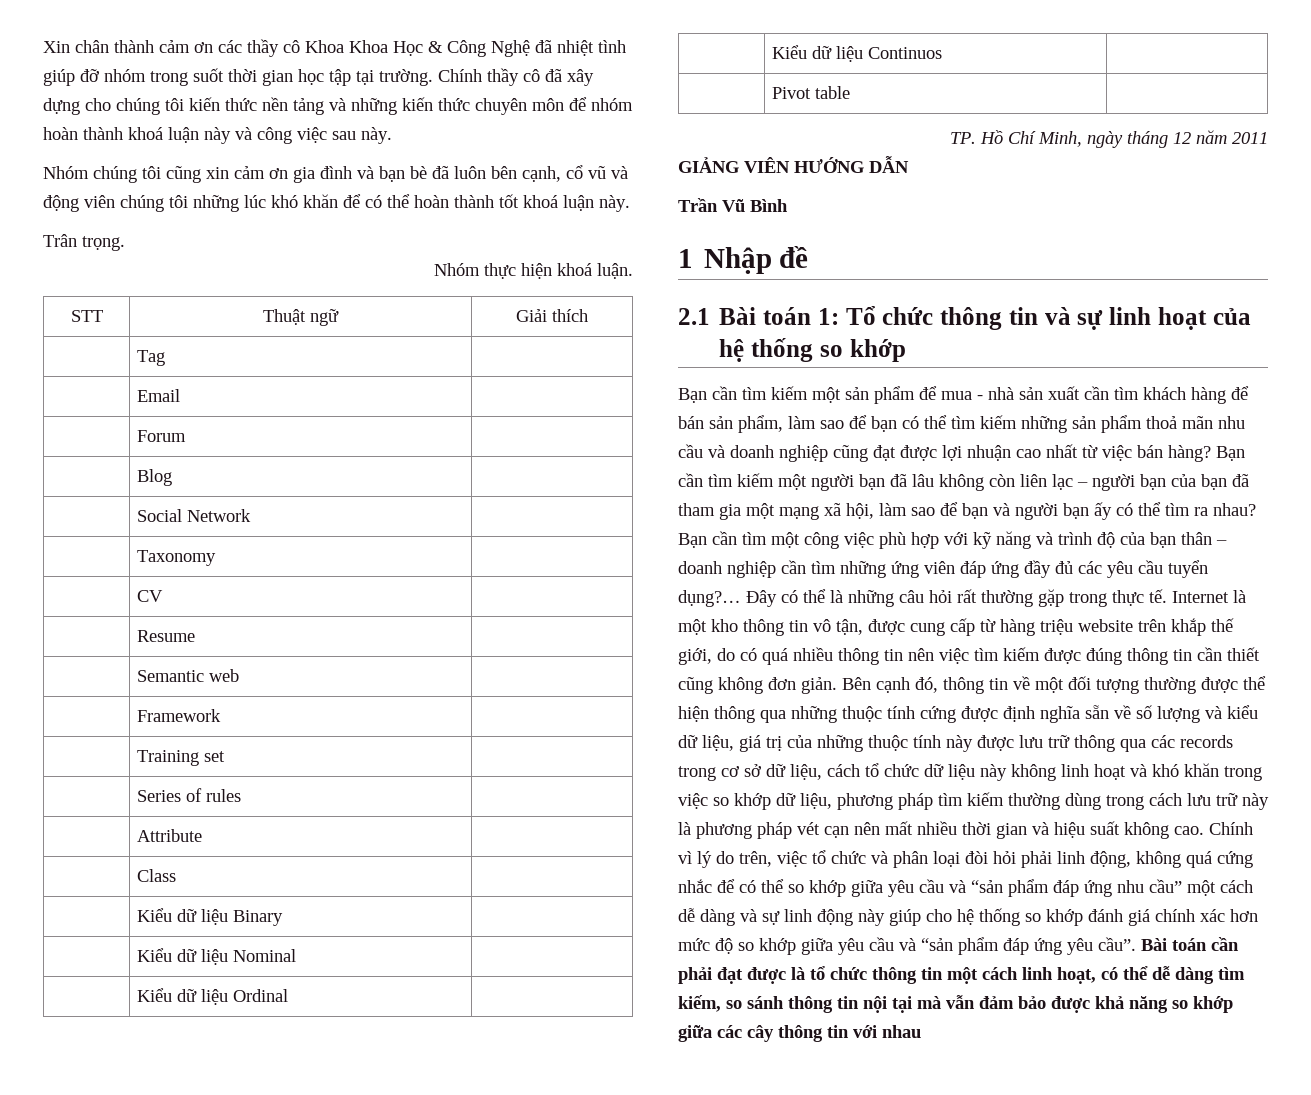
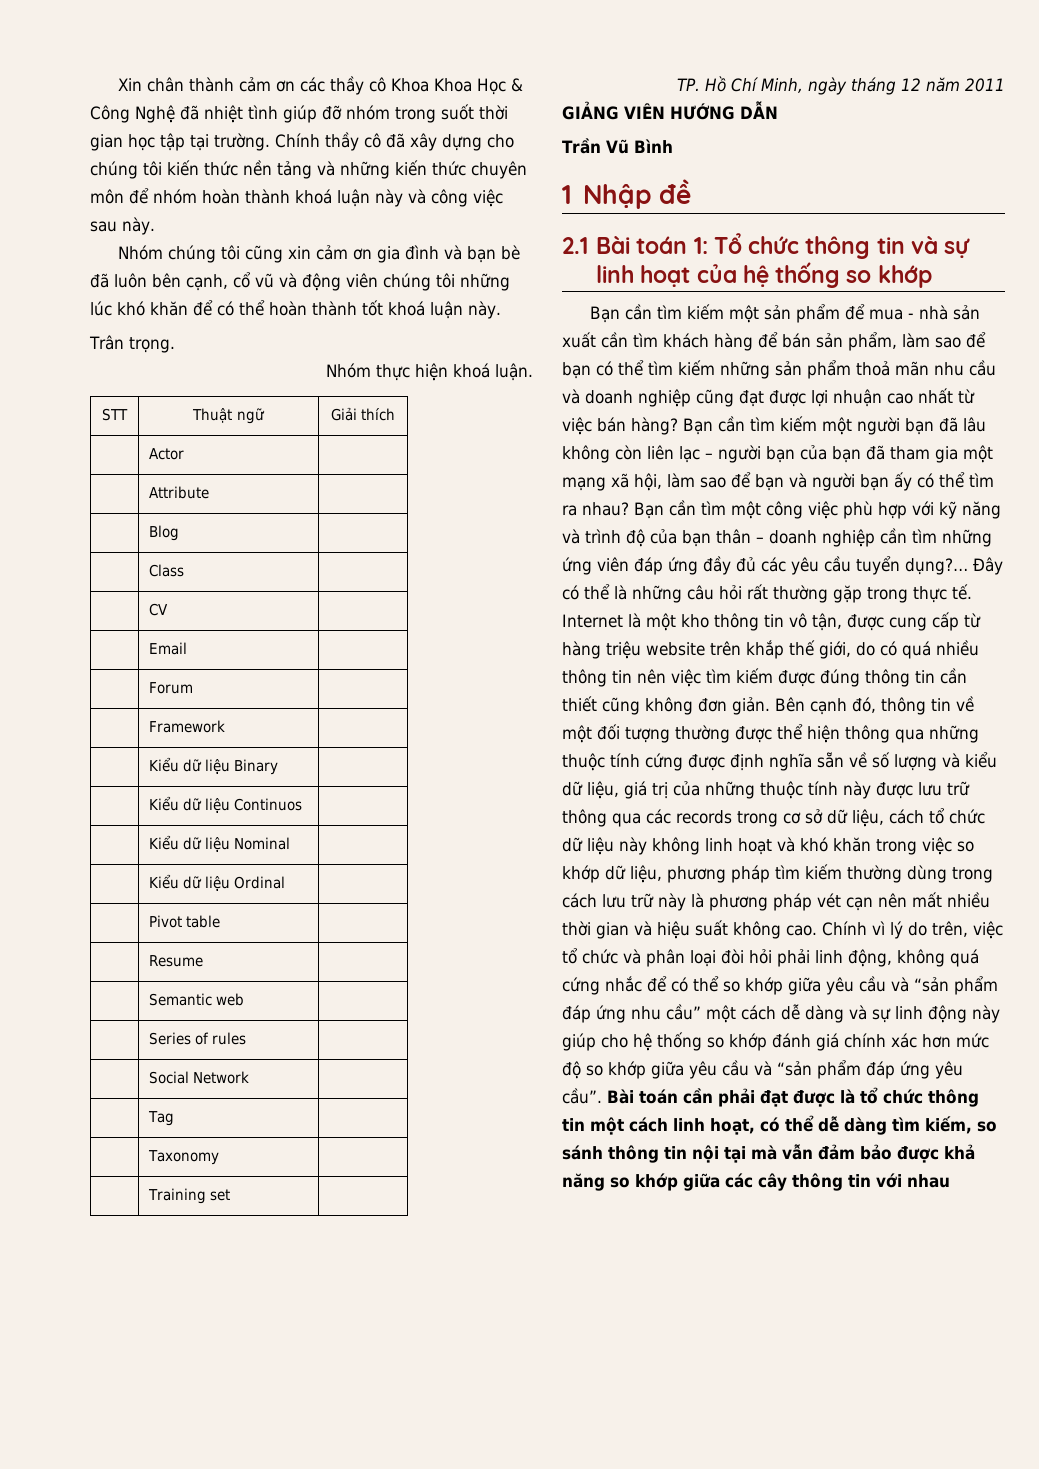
- | Tag |
+ | Actor |
+ | Attribute |
+ | Blog |
+ | Class |
+ | CV |
  | Email |
  | Forum |
- | Blog |
- | Social Network |
- | Taxonomy |
- | CV |
- | Resume |
- | Semantic web |
  | Framework |
- | Training set |
- | Series of rules |
- | Attribute |
- | Class |
+ | Kiểu dữ liệu Continuos |
- | Kiểu dữ liệu Continuos |
  | Pivot table |
+ | Resume |
+ | Semantic web |
+ | Series of rules |
+ | Social Network |
+ | Tag |
+ | Taxonomy |
+ | Training set |

